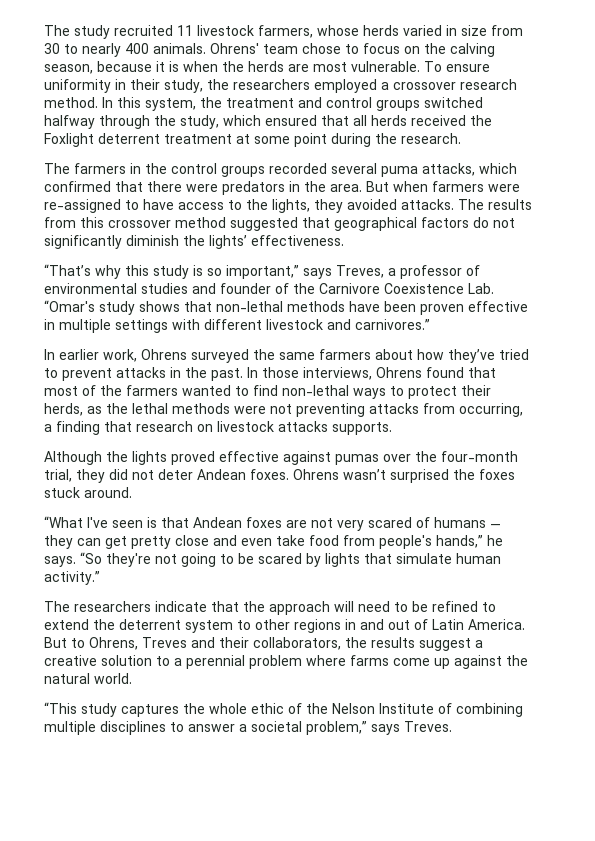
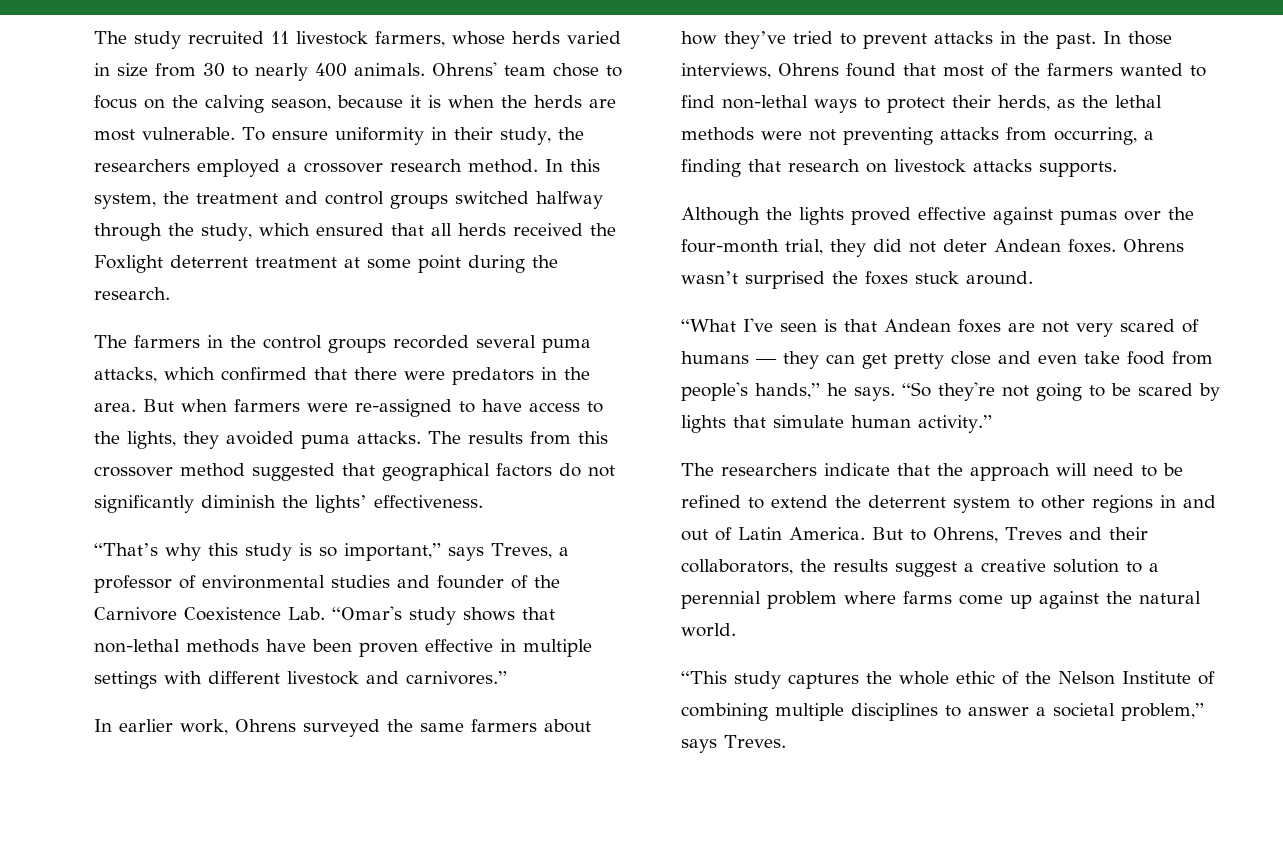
- But when farmers were re-assigned to have access to the lights, they avoided attacks.
+ But when farmers were re-assigned to have access to the lights, they avoided puma attacks.

